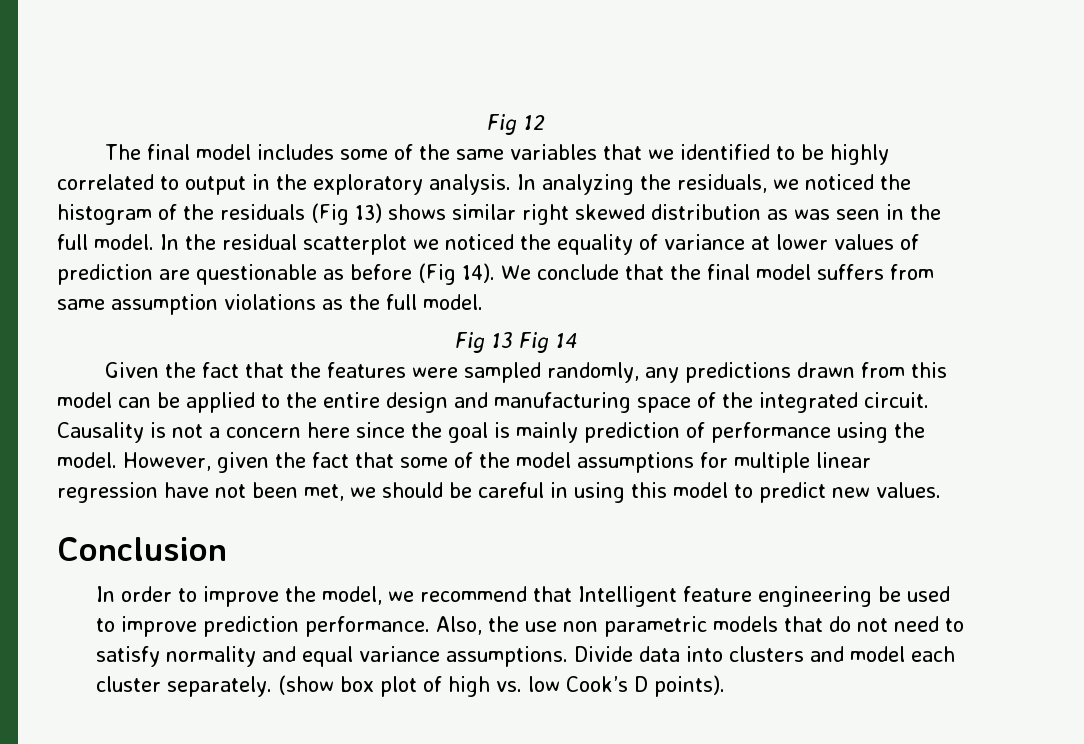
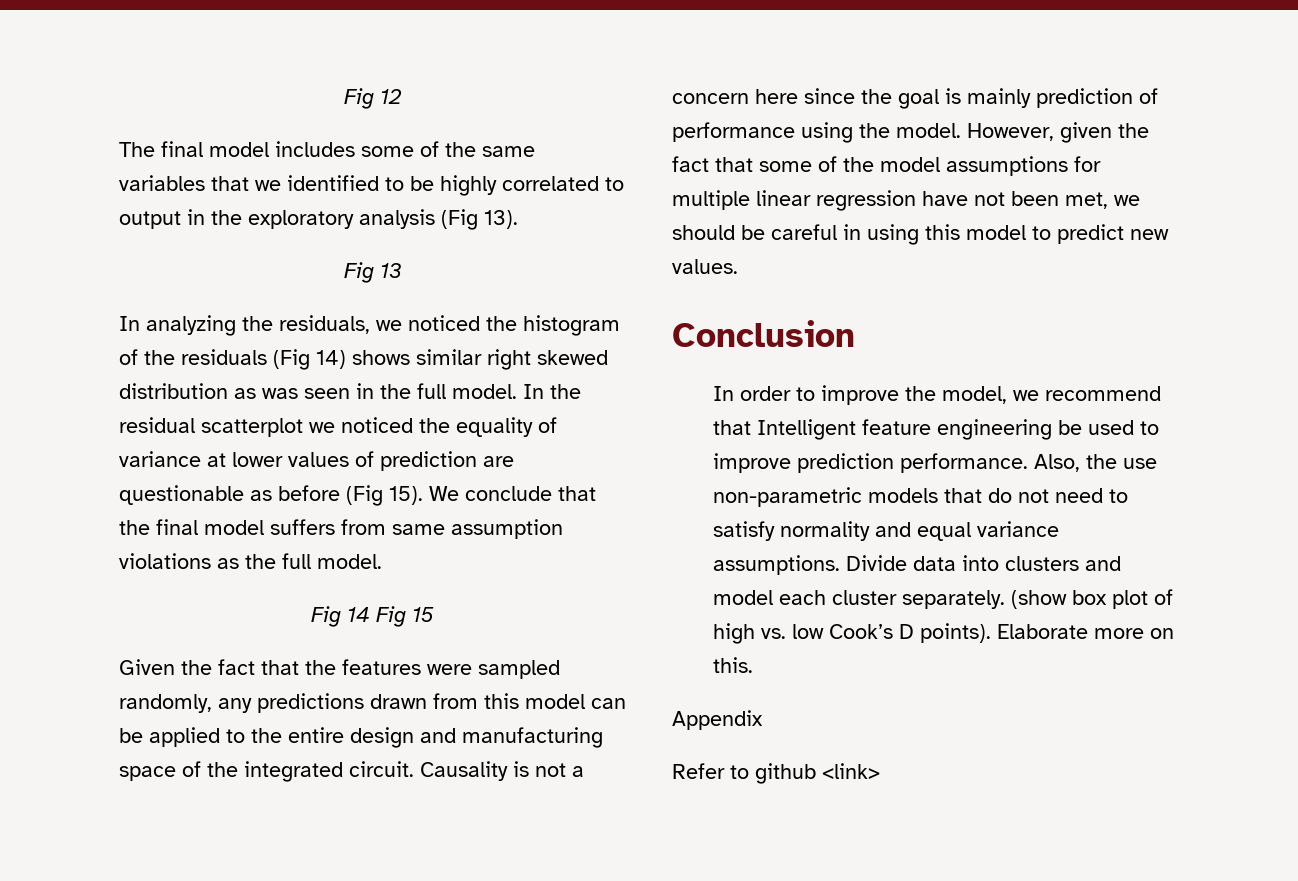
- The final model includes some of the same variables that we identified to be highly correlated to output in the exploratory analysis. In analyzing the residuals, we noticed the histogram of the residuals (Fig 13) shows similar right skewed distribution as was seen in the full model.
+ The final model includes some of the same variables that we identified to be highly correlated to output in the exploratory analysis (Fig 13).
+ Fig 13
+ In analyzing the residuals, we noticed the histogram of the residuals (Fig 14) shows similar right skewed distribution as was seen in the full model.
- In the residual scatterplot we noticed the equality of variance at lower values of prediction are questionable as before (Fig 14).
+ In the residual scatterplot we noticed the equality of variance at lower values of prediction are questionable as before (Fig 15).
- Fig 13 Fig 14
+ Fig 14 Fig 15
- Also, the use non parametric models that do not need to satisfy normality and equal variance assumptions.
+ Also, the use non-parametric models that do not need to satisfy normality and equal variance assumptions.
+ Elaborate more on this.
+ Appendix
+ Refer to github <link>

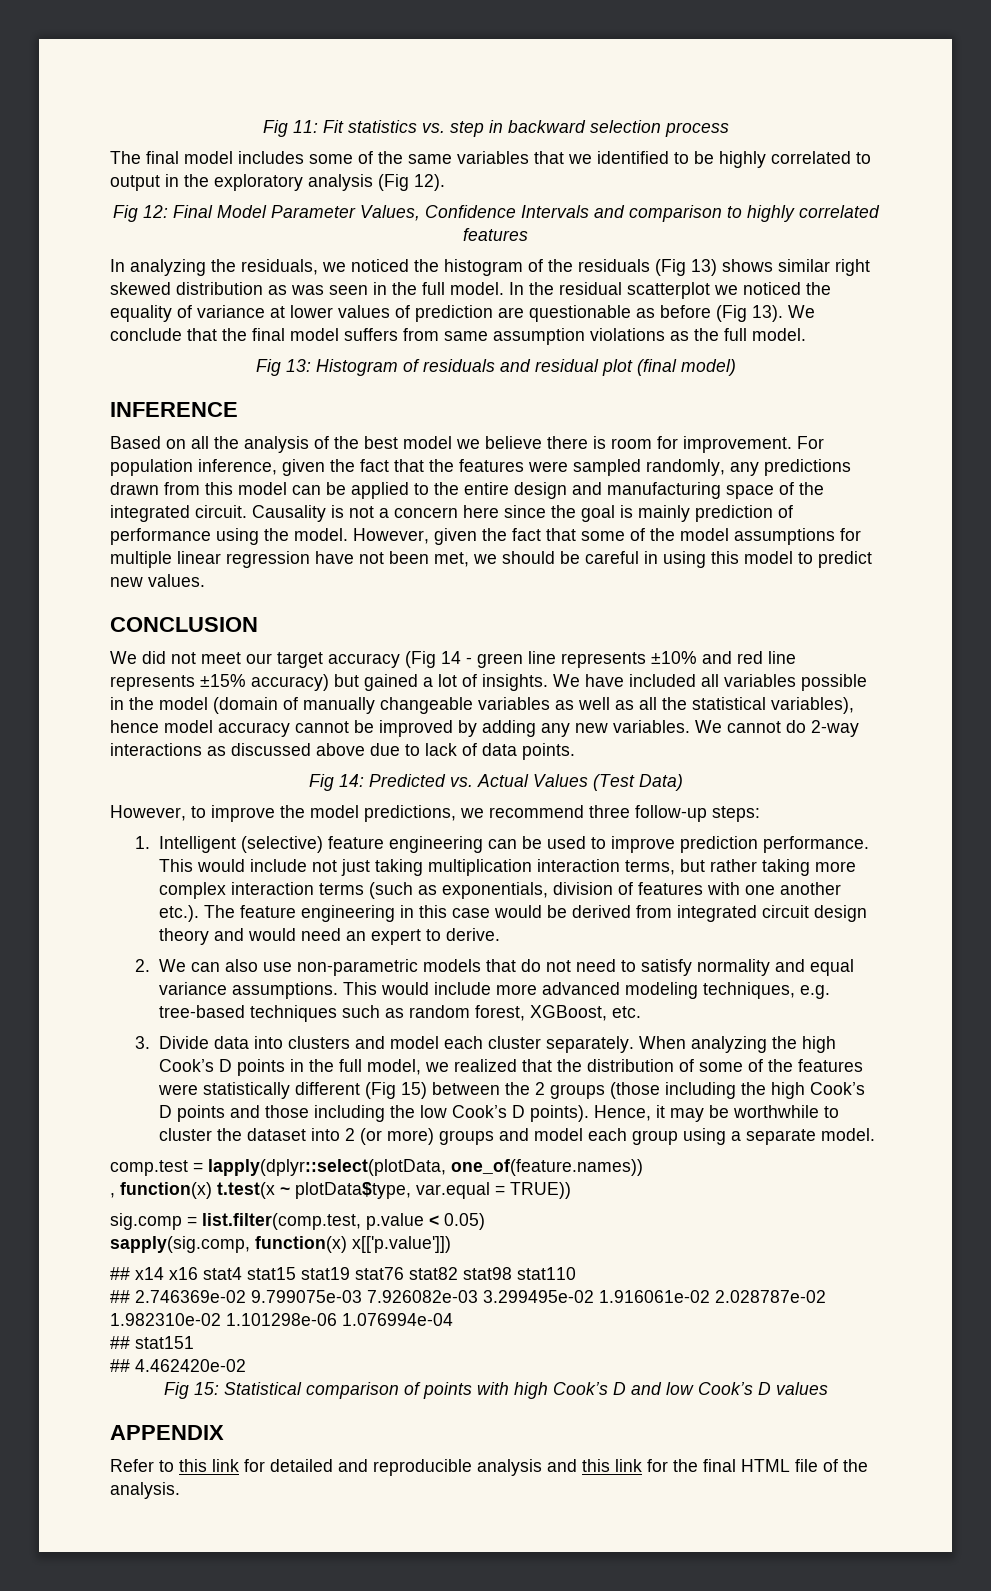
- Fig 12
+ Fig 11: Fit statistics vs. step in backward selection process
- The final model includes some of the same variables that we identified to be highly correlated to output in the exploratory analysis (Fig 13).
- Fig 13
+ The final model includes some of the same variables that we identified to be highly correlated to output in the exploratory analysis (Fig 12).
+ Fig 12: Final Model Parameter Values, Confidence Intervals and comparison to highly correlated features
- In analyzing the residuals, we noticed the histogram of the residuals (Fig 14) shows similar right skewed distribution as was seen in the full model.
+ In analyzing the residuals, we noticed the histogram of the residuals (Fig 13) shows similar right skewed distribution as was seen in the full model.
- In the residual scatterplot we noticed the equality of variance at lower values of prediction are questionable as before (Fig 15).
+ In the residual scatterplot we noticed the equality of variance at lower values of prediction are questionable as before (Fig 13).
- Fig 14 Fig 15
- Given the fact that the features were sampled randomly, any predictions drawn from this model can be applied to the entire design and manufacturing space of the integrated circuit.
+ Fig 13: Histogram of residuals and residual plot (final model)
+ INFERENCE
+ Based on all the analysis of the best model we believe there is room for improvement. For population inference, given the fact that the features were sampled randomly, any predictions drawn from this model can be applied to the entire design and manufacturing space of the integrated circuit.
- Conclusion
- In order to improve the model, we recommend that Intelligent feature engineering be used to improve prediction performance.
+ CONCLUSION
+ We did not meet our target accuracy (Fig 14 - green line represents ±10% and red line represents ±15% accuracy) but gained a lot of insights. We have included all variables possible in the model (domain of manually changeable variables as well as all the statistical variables), hence model accuracy cannot be improved by adding any new variables. We cannot do 2-way interactions as discussed above due to lack of data points.
+ Fig 14: Predicted vs. Actual Values (Test Data)
+ However, to improve the model predictions, we recommend three follow-up steps:
+ 1. Intelligent (selective) feature engineering can be used to improve prediction performance.
- Also, the use non-parametric models that do not need to satisfy normality and equal variance assumptions.
+ This would include not just taking multiplication interaction terms, but rather taking more complex interaction terms (such as exponentials, division of features with one another etc.). The feature engineering in this case would be derived from integrated circuit design theory and would need an expert to derive.
+ 2. We can also use non-parametric models that do not need to satisfy normality and equal variance assumptions.
- Divide data into clusters and model each cluster separately.
+ This would include more advanced modeling techniques, e.g. tree-based techniques such as random forest, XGBoost, etc.
+ 3. Divide data into clusters and model each cluster separately.
- (show box plot of high vs. low Cook’s D points). Elaborate more on this.
- Appendix
- Refer to github <link>
+ When analyzing the high Cook’s D points in the full model, we realized that the distribution of some of the features were statistically different (Fig 15) between the 2 groups (those including the high Cook’s D points and those including the low Cook’s D points). Hence, it may be worthwhile to cluster the dataset into 2 (or more) groups and model each group using a separate model.
+ comp.test = lapply(dplyr::select(plotData, one_of(feature.names))
+ , function(x) t.test(x ~ plotData$type, var.equal = TRUE))
+ sig.comp = list.filter(comp.test, p.value < 0.05)
+ sapply(sig.comp, function(x) x[['p.value']])
+ ## x14 x16 stat4 stat15 stat19 stat76 stat82 stat98 stat110
+ ## 2.746369e-02 9.799075e-03 7.926082e-03 3.299495e-02 1.916061e-02 2.028787e-02 1.982310e-02 1.101298e-06 1.076994e-04
+ ## stat151
+ ## 4.462420e-02
+ Fig 15: Statistical comparison of points with high Cook’s D and low Cook’s D values
+ APPENDIX
+ Refer to this link for detailed and reproducible analysis and this link for the final HTML file of the analysis.

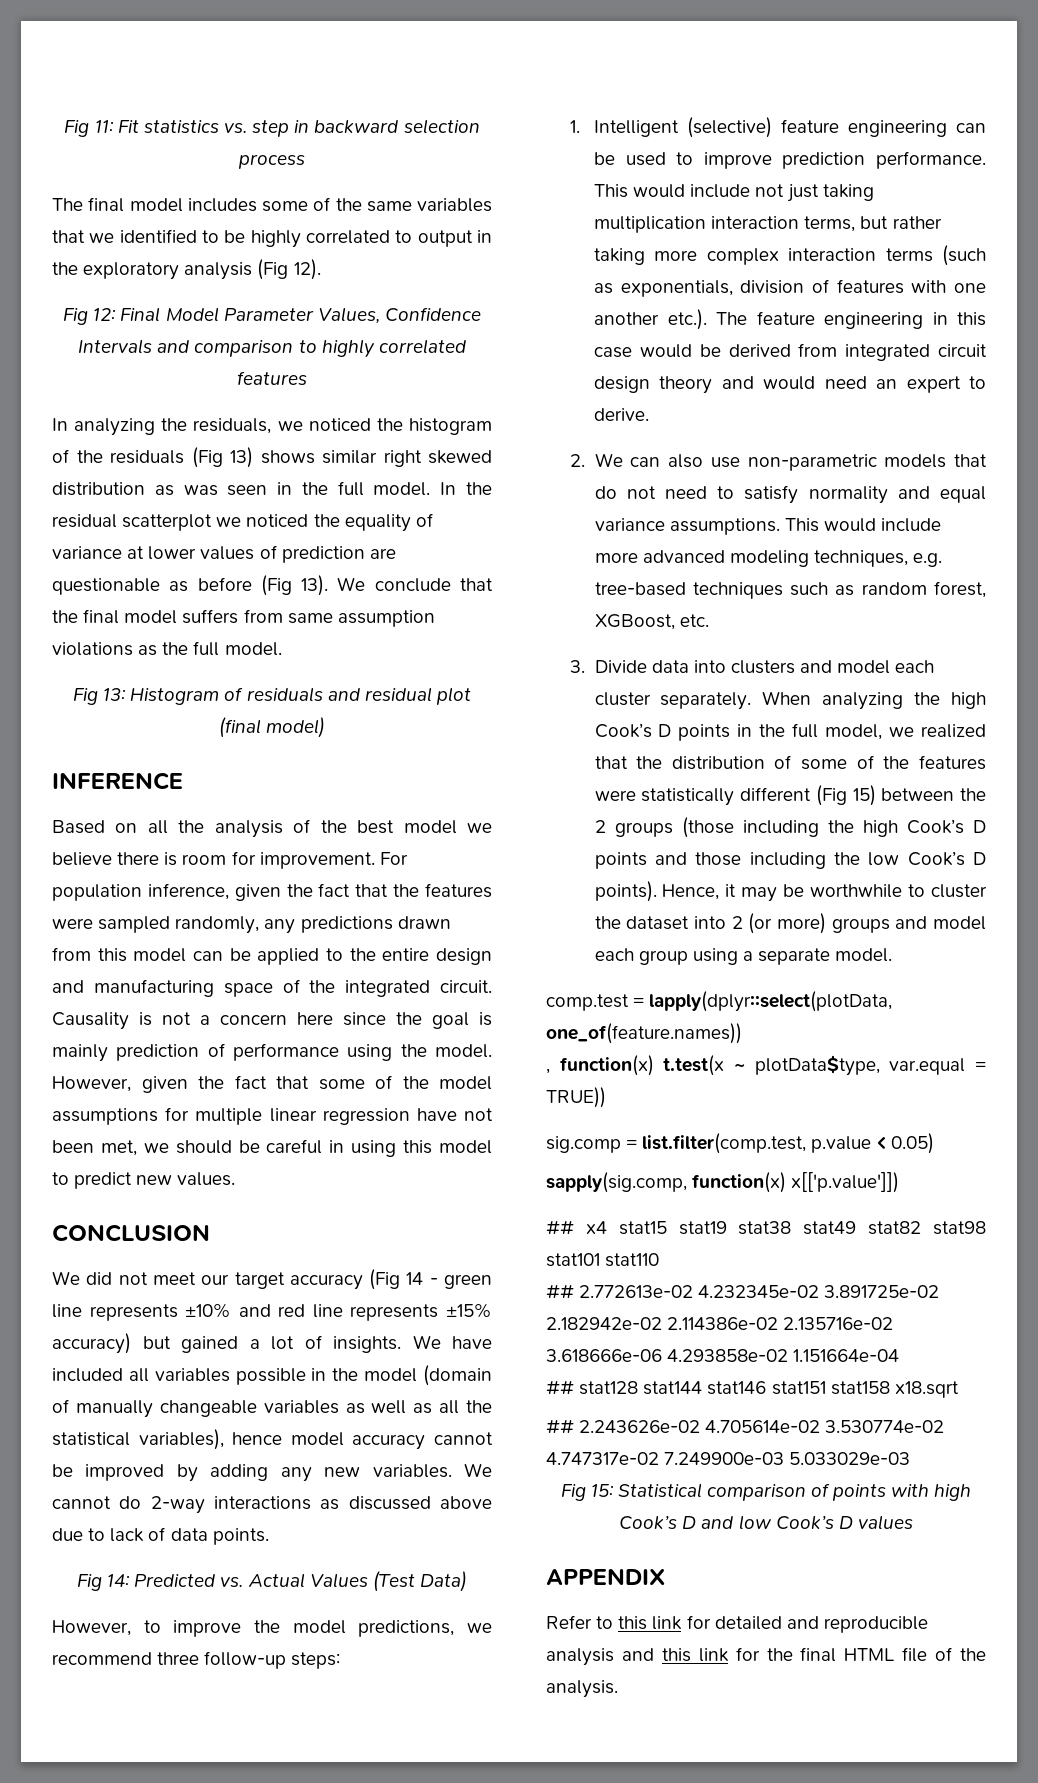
- ## x14 x16 stat4 stat15 stat19 stat76 stat82 stat98 stat110
+ ## x4 stat15 stat19 stat38 stat49 stat82 stat98 stat101 stat110
- ## 2.746369e-02 9.799075e-03 7.926082e-03 3.299495e-02 1.916061e-02 2.028787e-02 1.982310e-02 1.101298e-06 1.076994e-04
- ## stat151
- ## 4.462420e-02
+ ## 2.772613e-02 4.232345e-02 3.891725e-02 2.182942e-02 2.114386e-02 2.135716e-02 3.618666e-06 4.293858e-02 1.151664e-04
+ ## stat128 stat144 stat146 stat151 stat158 x18.sqrt
+ ## 2.243626e-02 4.705614e-02 3.530774e-02 4.747317e-02 7.249900e-03 5.033029e-03

